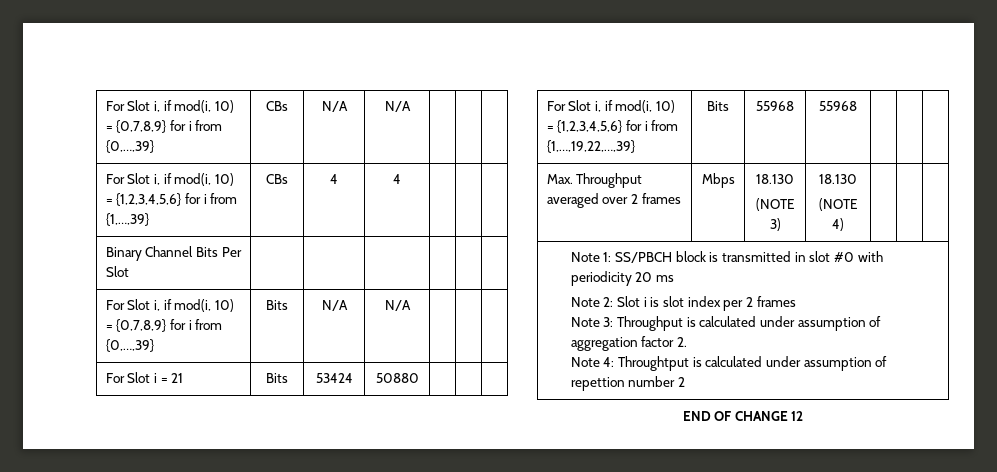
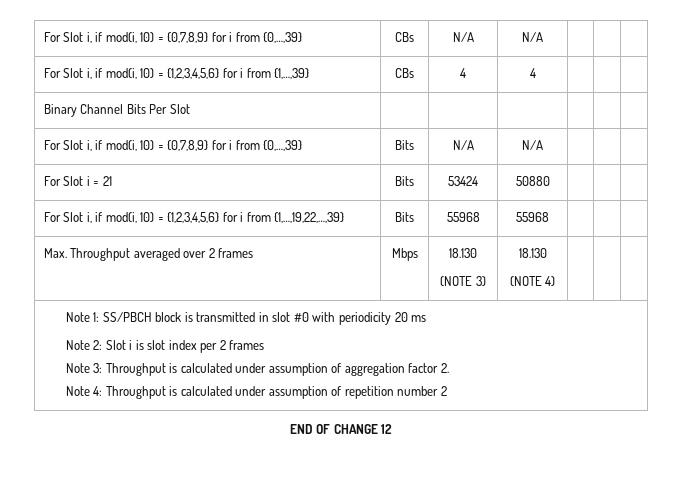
- Note 4: Throughtput is calculated under assumption of repettion number 2
+ Note 4: Throughput is calculated under assumption of repetition number 2

